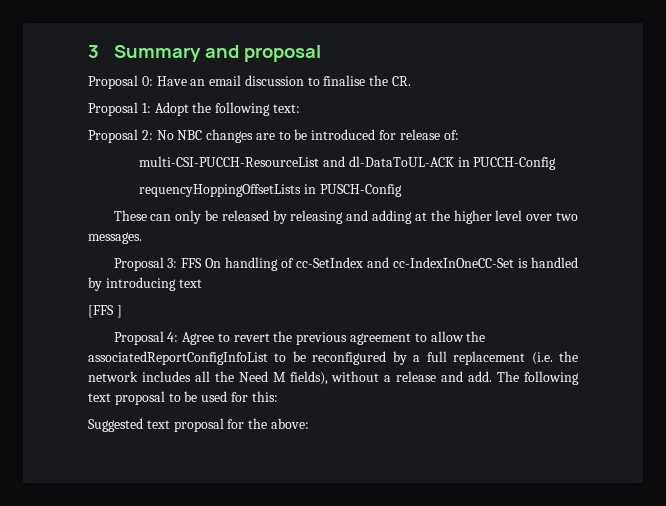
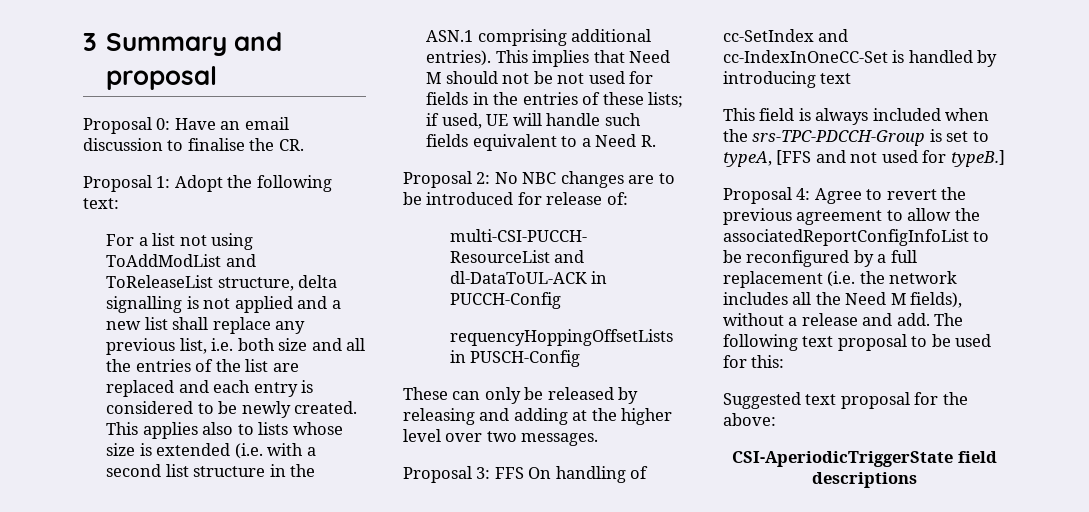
+ For a list not using ToAddModList and ToReleaseList structure, delta signalling is not applied and a new list shall replace any previous list, i.e. both size and all the entries of the list are replaced and each entry is considered to be newly created. This applies also to lists whose size is extended (i.e. with a second list structure in the ASN.1 comprising additional entries). This implies that Need M should not be not used for fields in the entries of these lists; if used, UE will handle such fields equivalent to a Need R.
- [FFS ]
+ This field is always included when the srs-TPC-PDCCH-Group is set to typeA, [FFS and not used for typeB.]
+ CSI-AperiodicTriggerState field descriptions

